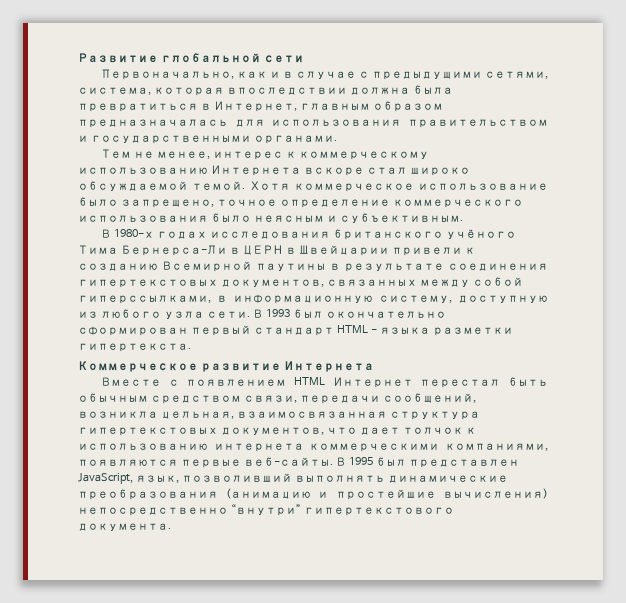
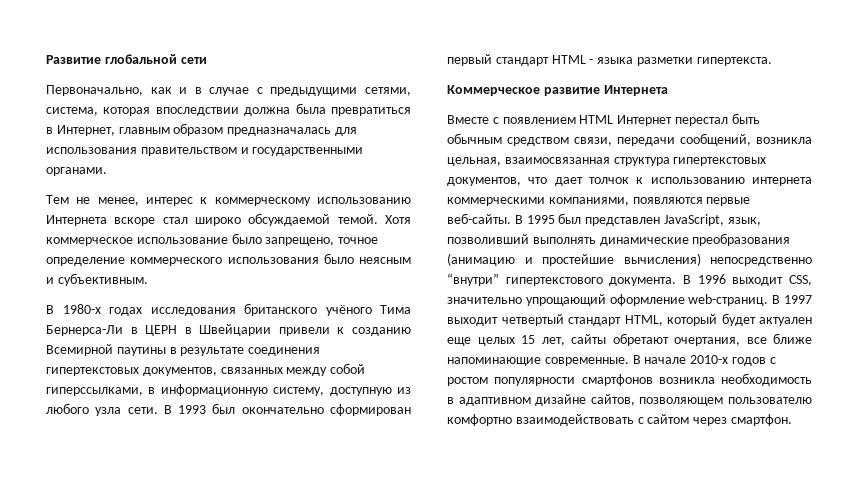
+ В 1996 выходит CSS, значительно упрощающий оформление web-страниц. В 1997 выходит четвертый стандарт HTML, который будет актуален еще целых 15 лет, сайты обретают очертания, все ближе напоминающие современные. В начале 2010-х годов с ростом популярности смартфонов возникла необходимость в адаптивном дизайне сайтов, позволяющем пользователю комфортно взаимодействовать с сайтом через смартфон.

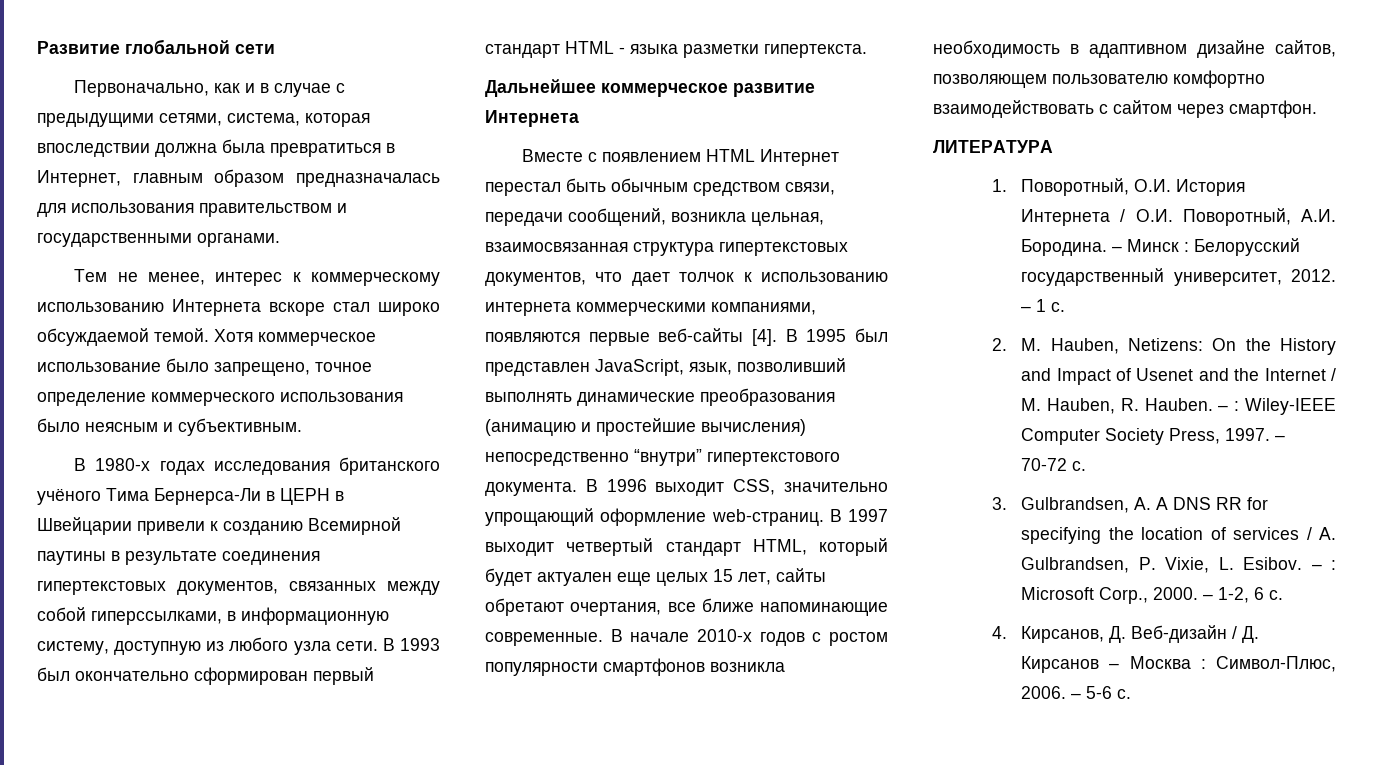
- Коммерческое развитие Интернета
+ Дальнейшее коммерческое развитие Интернета
- Вместе с появлением HTML Интернет перестал быть обычным средством связи, передачи сообщений, возникла цельная, взаимосвязанная структура гипертекстовых документов, что дает толчок к использованию интернета коммерческими компаниями, появляются первые веб-сайты.
+ Вместе с появлением HTML Интернет перестал быть обычным средством связи, передачи сообщений, возникла цельная, взаимосвязанная структура гипертекстовых документов, что дает толчок к использованию интернета коммерческими компаниями, появляются первые веб-сайты [4].
+ ЛИТЕРАТУРА
+ 1. Поворотный, О.И. История Интернета / О.И. Поворотный, А.И. Бородина. – Минск : Белорусский государственный университет, 2012. – 1 с.
+ 2. M. Hauben, Netizens: On the History and Impact of Usenet and the Internet / M. Hauben, R. Hauben. – : Wiley-IEEE Computer Society Press, 1997. – 70-72 с.
+ 3. Gulbrandsen, A. A DNS RR for specifying the location of services / A. Gulbrandsen, P. Vixie, L. Esibov. – : Microsoft Corp., 2000. – 1-2, 6 с.
+ 4. Кирсанов, Д. Веб-дизайн / Д. Кирсанов – Москва : Символ-Плюс, 2006. – 5-6 с.

